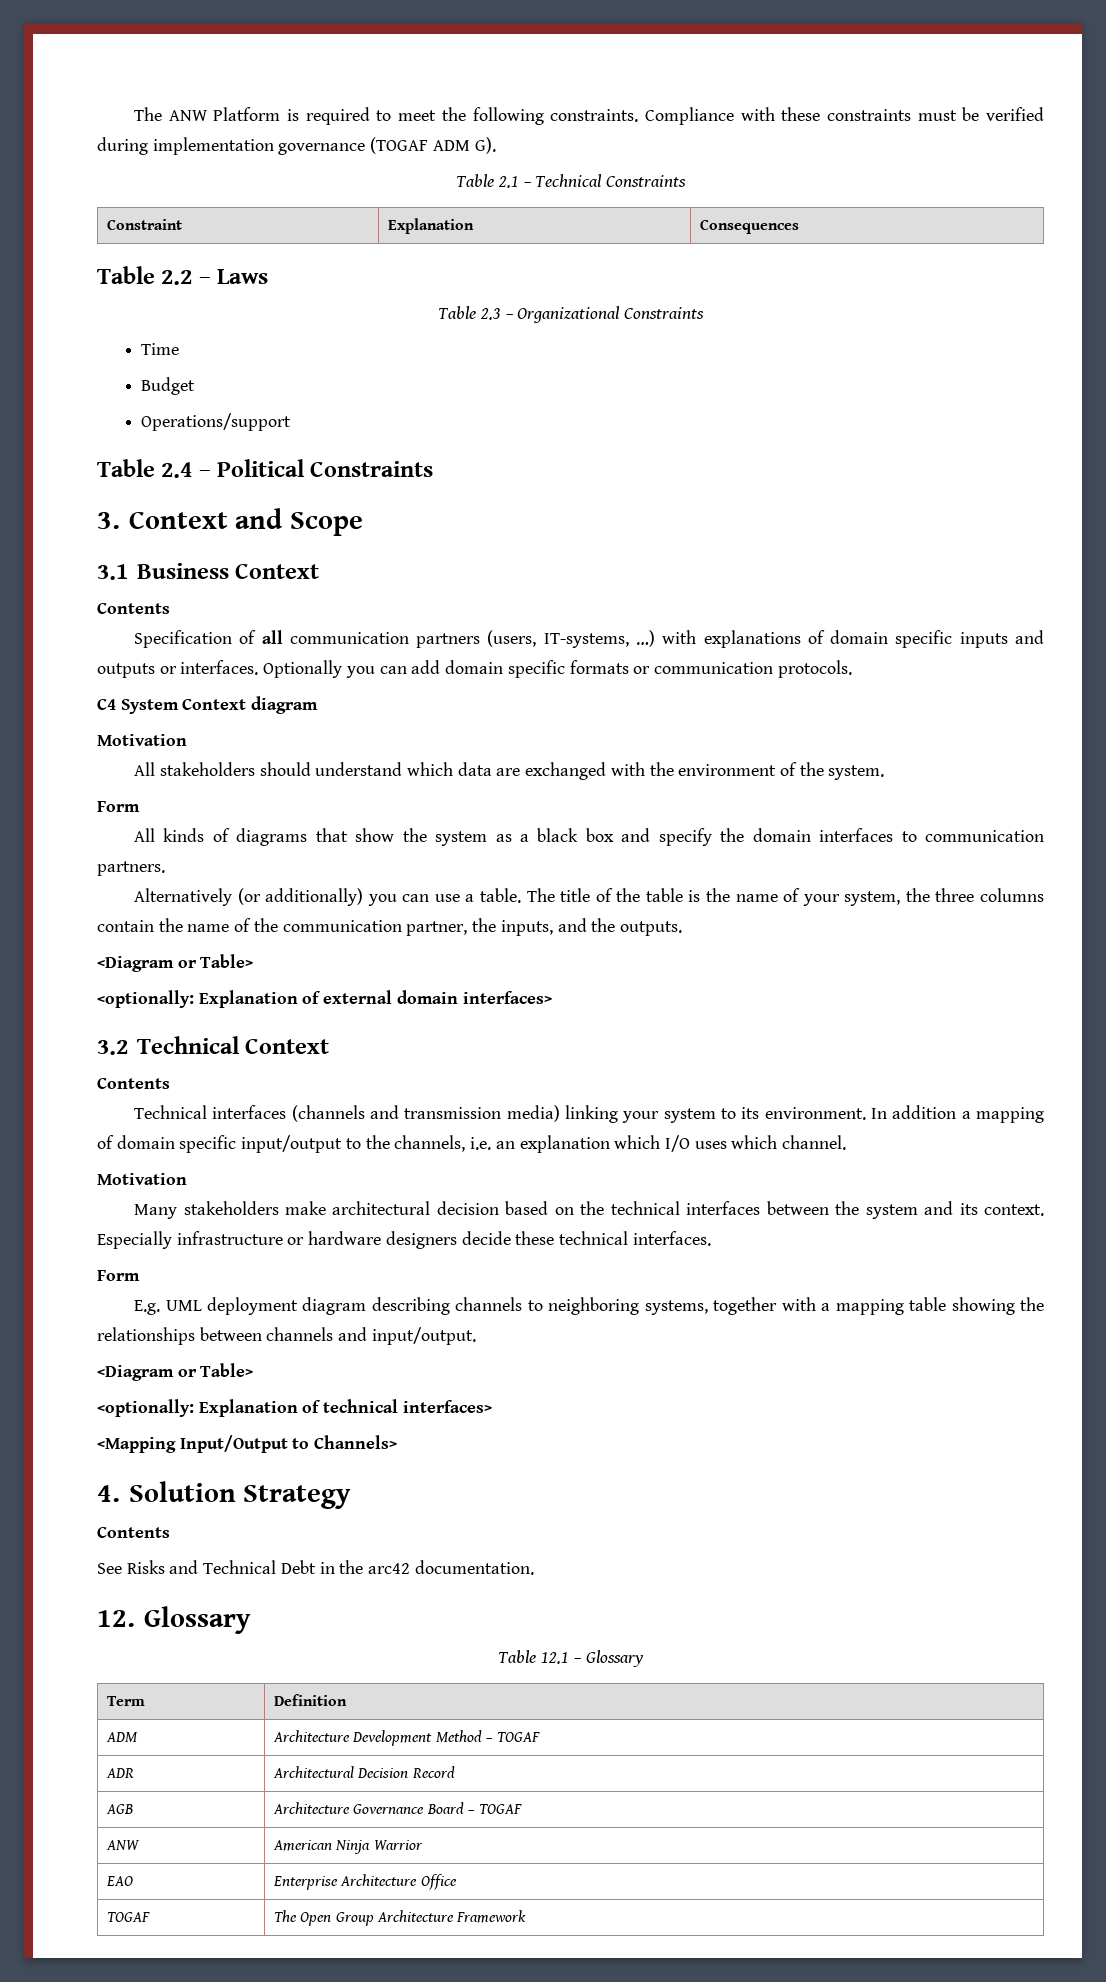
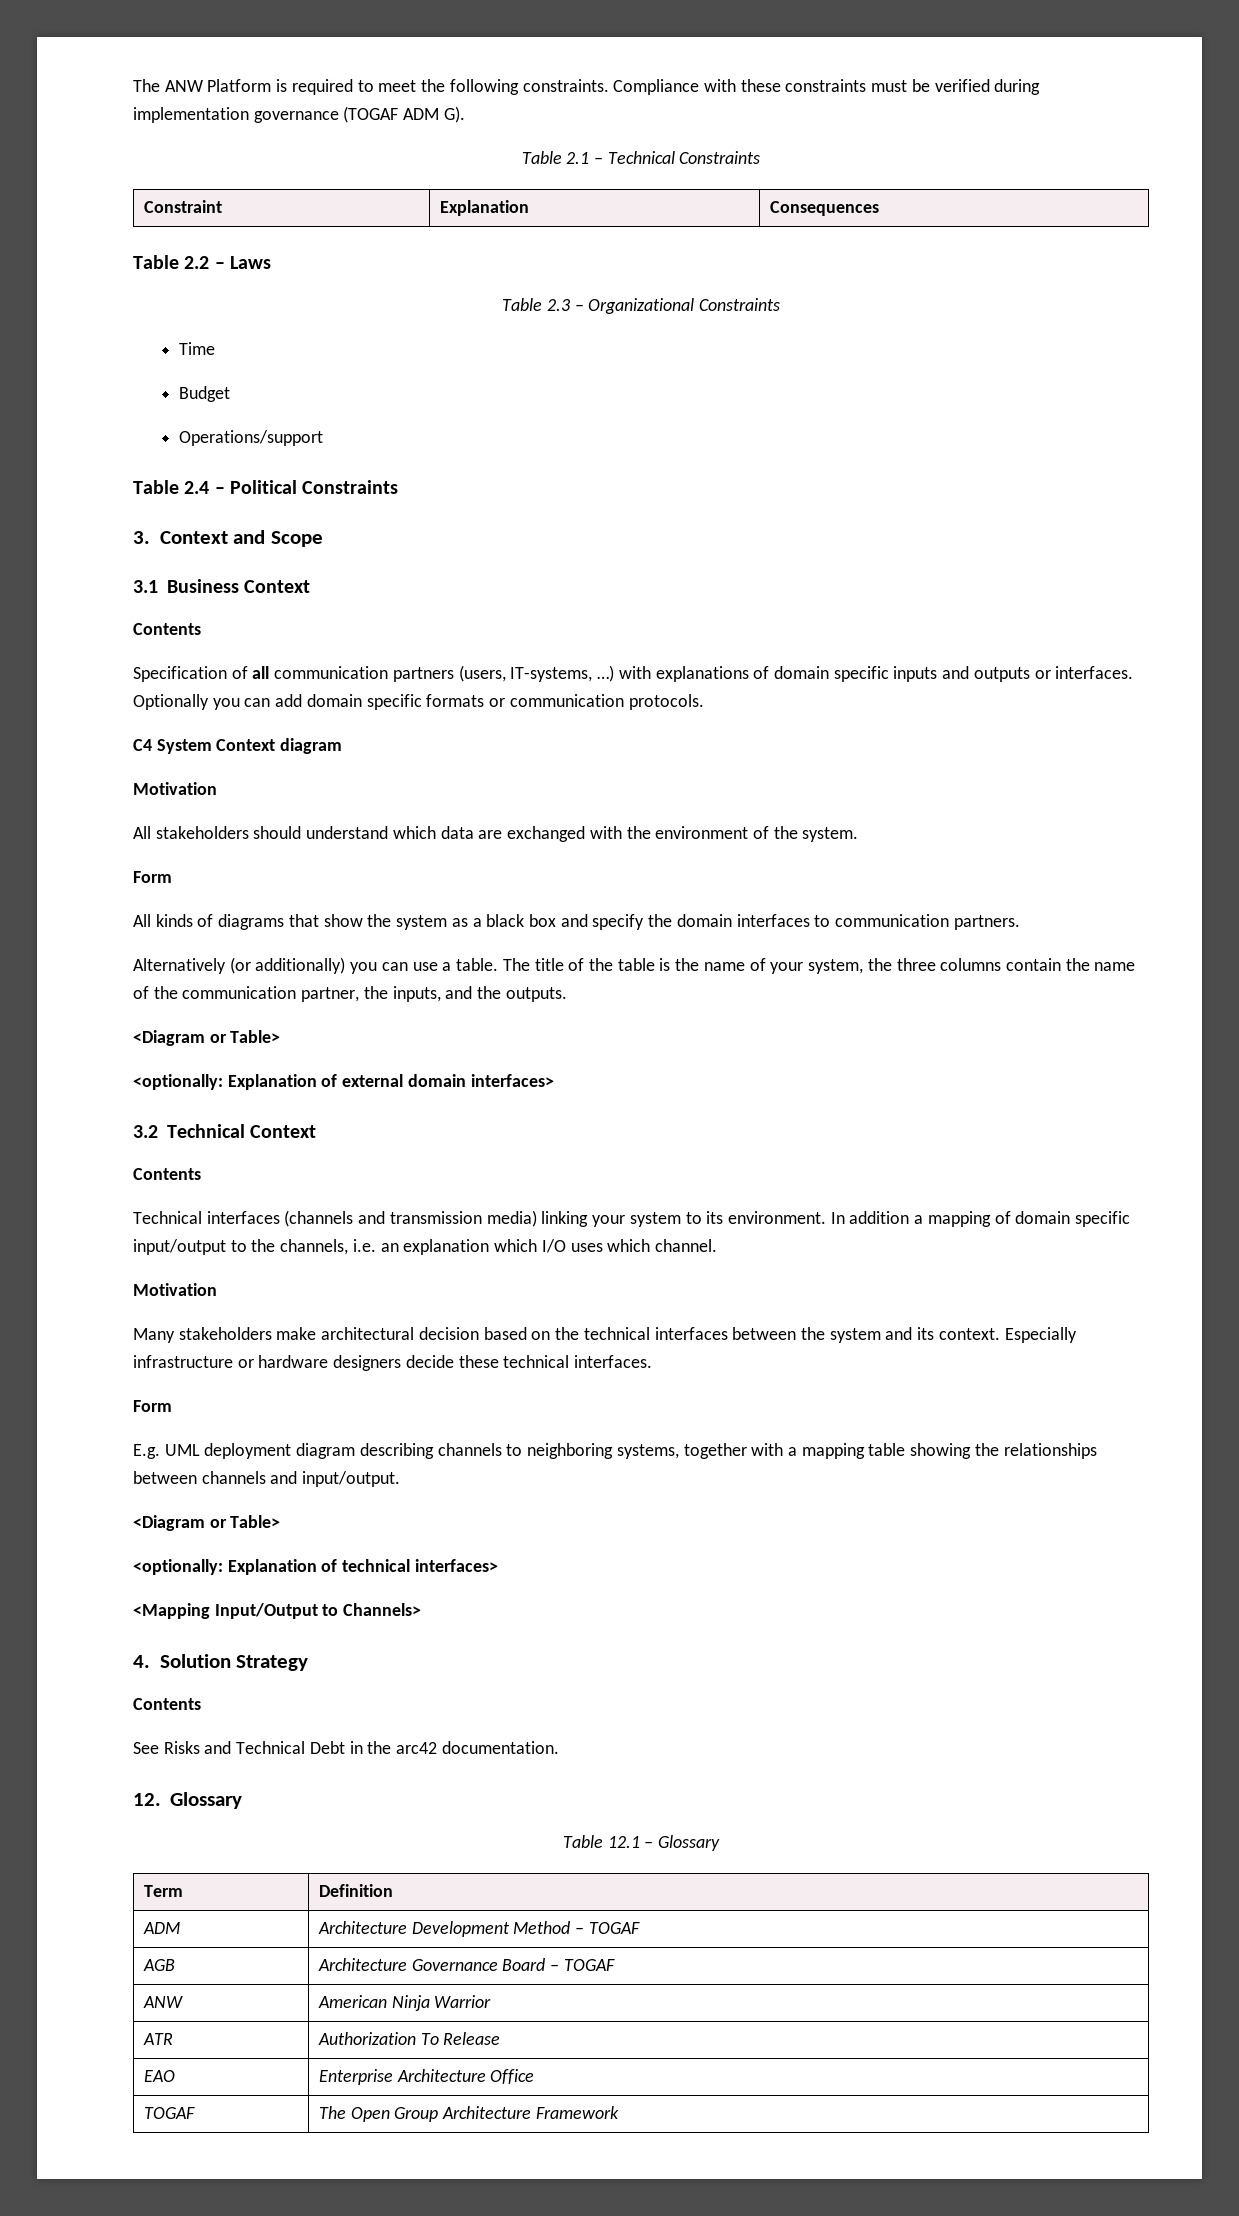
- ADR | Architectural Decision Record
+ ATR | Authorization To Release

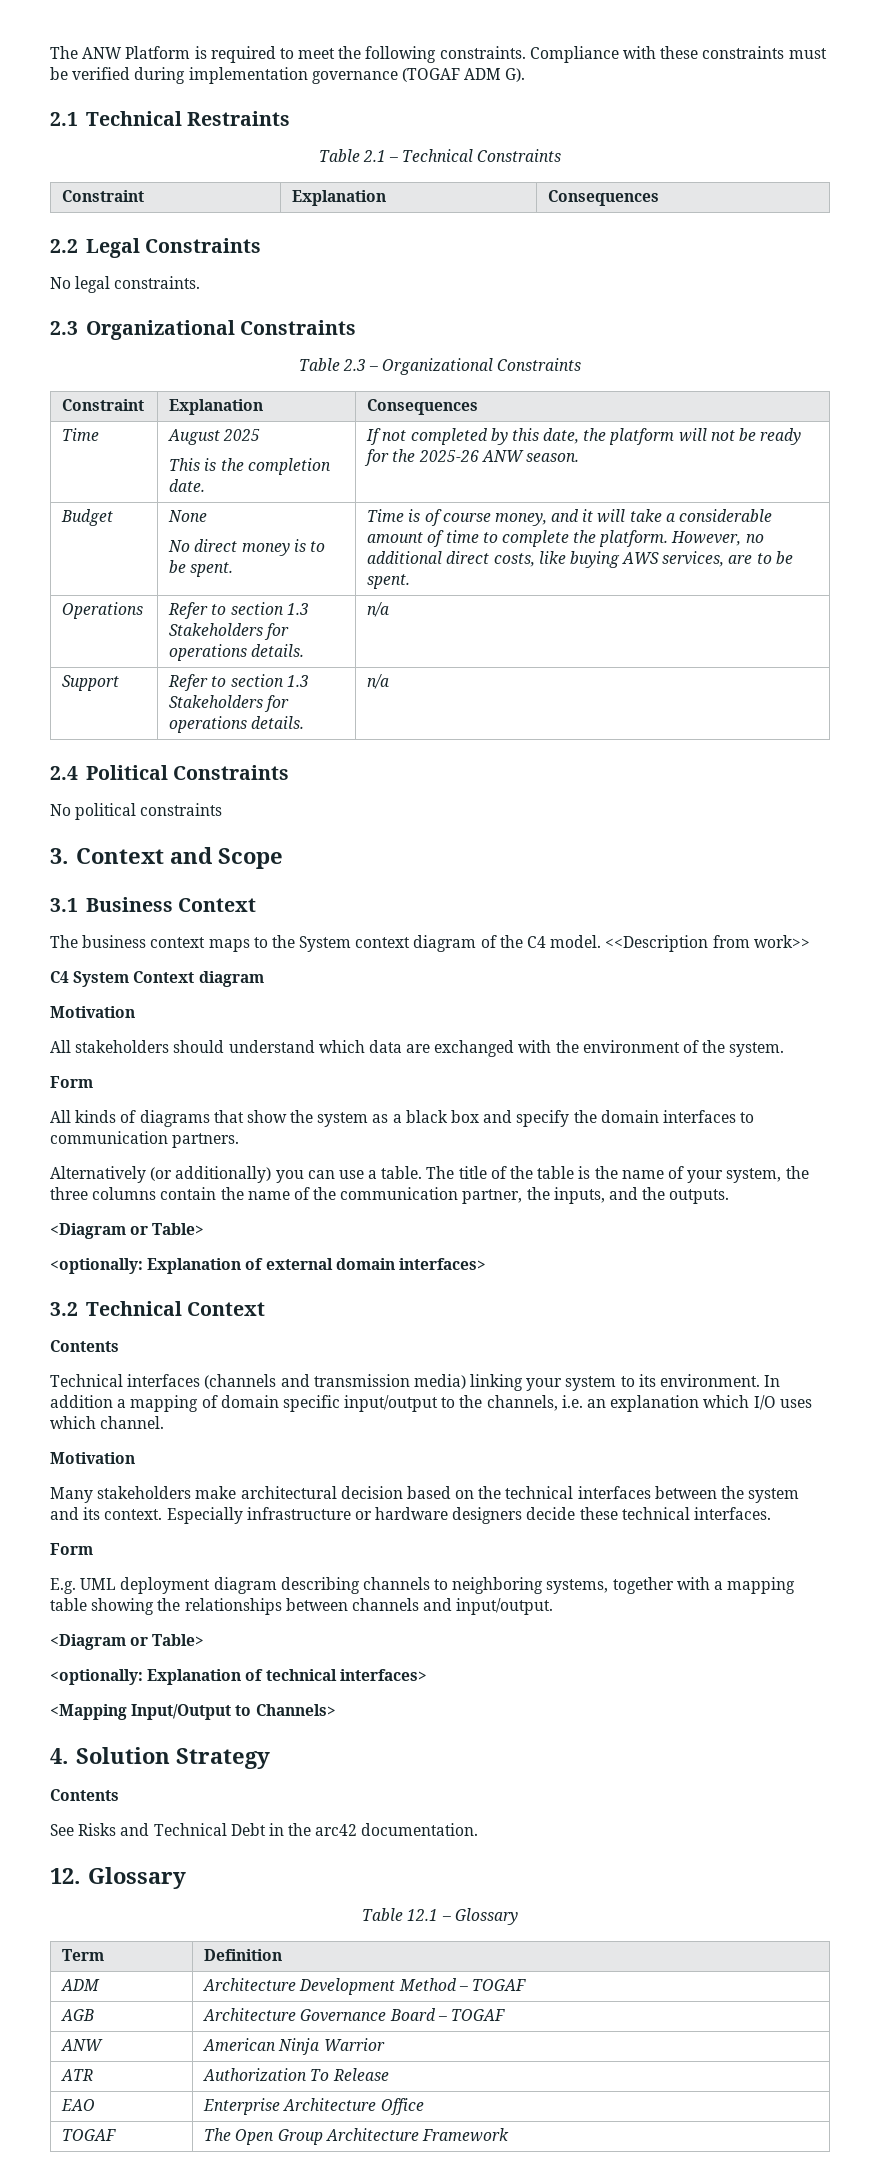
+ 2.1 Technical Restraints
- Table 2.2 – Laws
+ 2.2 Legal Constraints
+ No legal constraints.
+ 2.3 Organizational Constraints
  Table 2.3 – Organizational Constraints
- Time
- Budget
- Operations/support
- Table 2.4 – Political Constraints
+ Constraint | Explanation | Consequences
+ Time | August 2025
+ This is the completion date. | If not completed by this date, the platform will not be ready for the 2025-26 ANW season.
+ Budget | None
+ No direct money is to be spent. | Time is of course money, and it will take a considerable amount of time to complete the platform. However, no additional direct costs, like buying AWS services, are to be spent.
+ Operations | Refer to section 1.3 Stakeholders for operations details. | n/a
+ Support | Refer to section 1.3 Stakeholders for operations details. | n/a
+ 2.4 Political Constraints
+ No political constraints
  3.1 Business Context
- Contents
- Specification of all communication partners (users, IT-systems, …) with explanations of domain specific inputs and outputs or interfaces. Optionally you can add domain specific formats or communication protocols.
+ The business context maps to the System context diagram of the C4 model. <<Description from work>>

